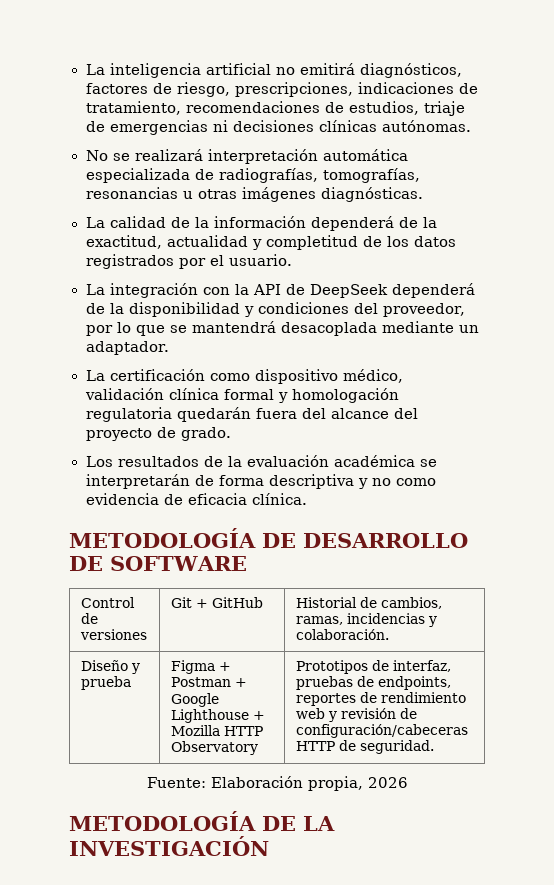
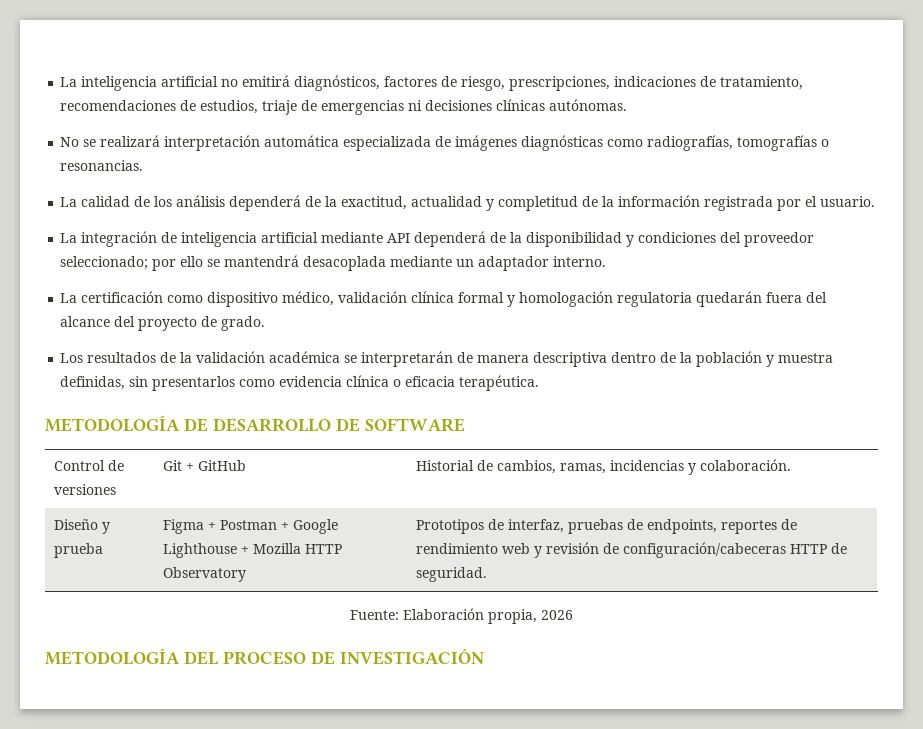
- No se realizará interpretación automática especializada de radiografías, tomografías, resonancias u otras imágenes diagnósticas.
+ No se realizará interpretación automática especializada de imágenes diagnósticas como radiografías, tomografías o resonancias.
- La calidad de la información dependerá de la exactitud, actualidad y completitud de los datos registrados por el usuario.
+ La calidad de los análisis dependerá de la exactitud, actualidad y completitud de la información registrada por el usuario.
- La integración con la API de DeepSeek dependerá de la disponibilidad y condiciones del proveedor, por lo que se mantendrá desacoplada mediante un adaptador.
+ La integración de inteligencia artificial mediante API dependerá de la disponibilidad y condiciones del proveedor seleccionado; por ello se mantendrá desacoplada mediante un adaptador interno.
- Los resultados de la evaluación académica se interpretarán de forma descriptiva y no como evidencia de eficacia clínica.
+ Los resultados de la validación académica se interpretarán de manera descriptiva dentro de la población y muestra definidas, sin presentarlos como evidencia clínica o eficacia terapéutica.
- METODOLOGÍA DE LA INVESTIGACIÓN
+ METODOLOGÍA DEL PROCESO DE INVESTIGACIÓN

